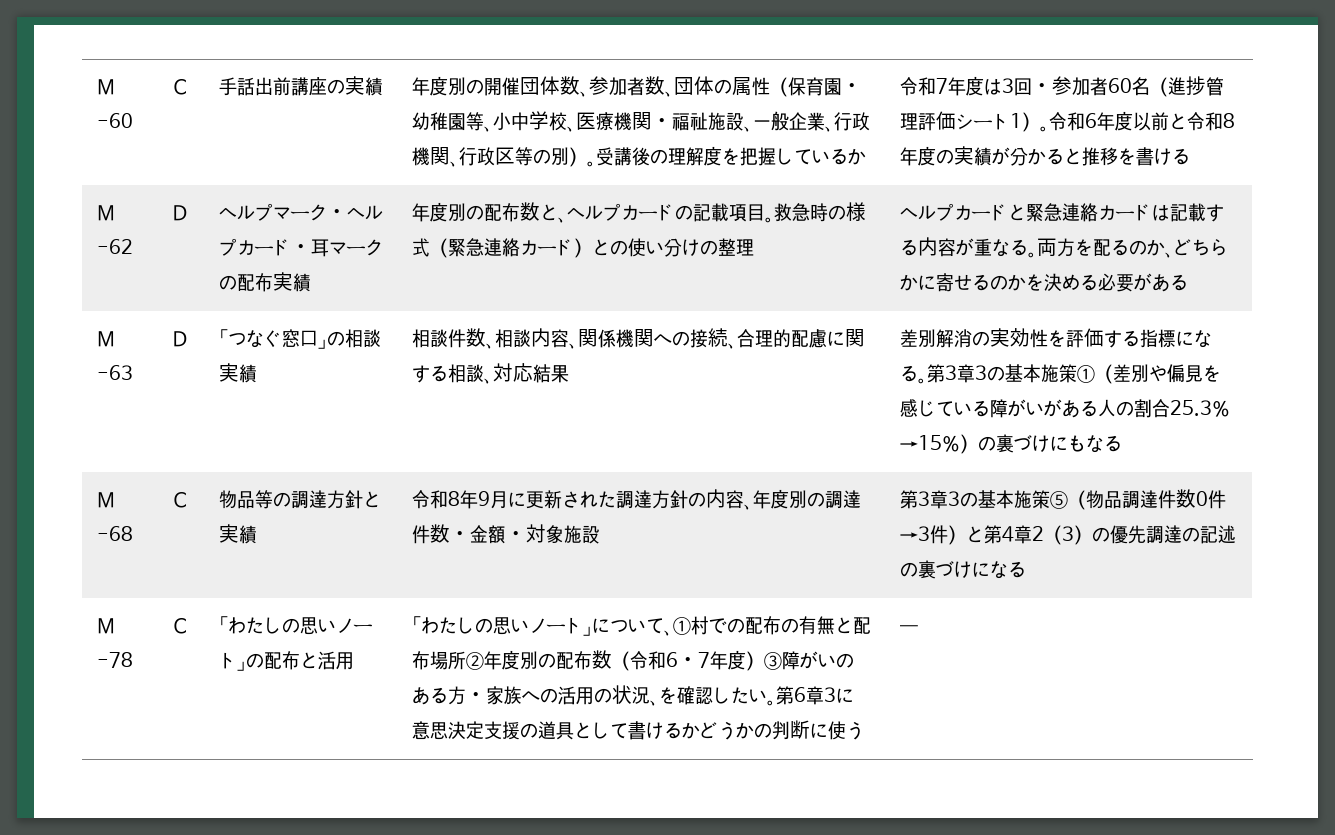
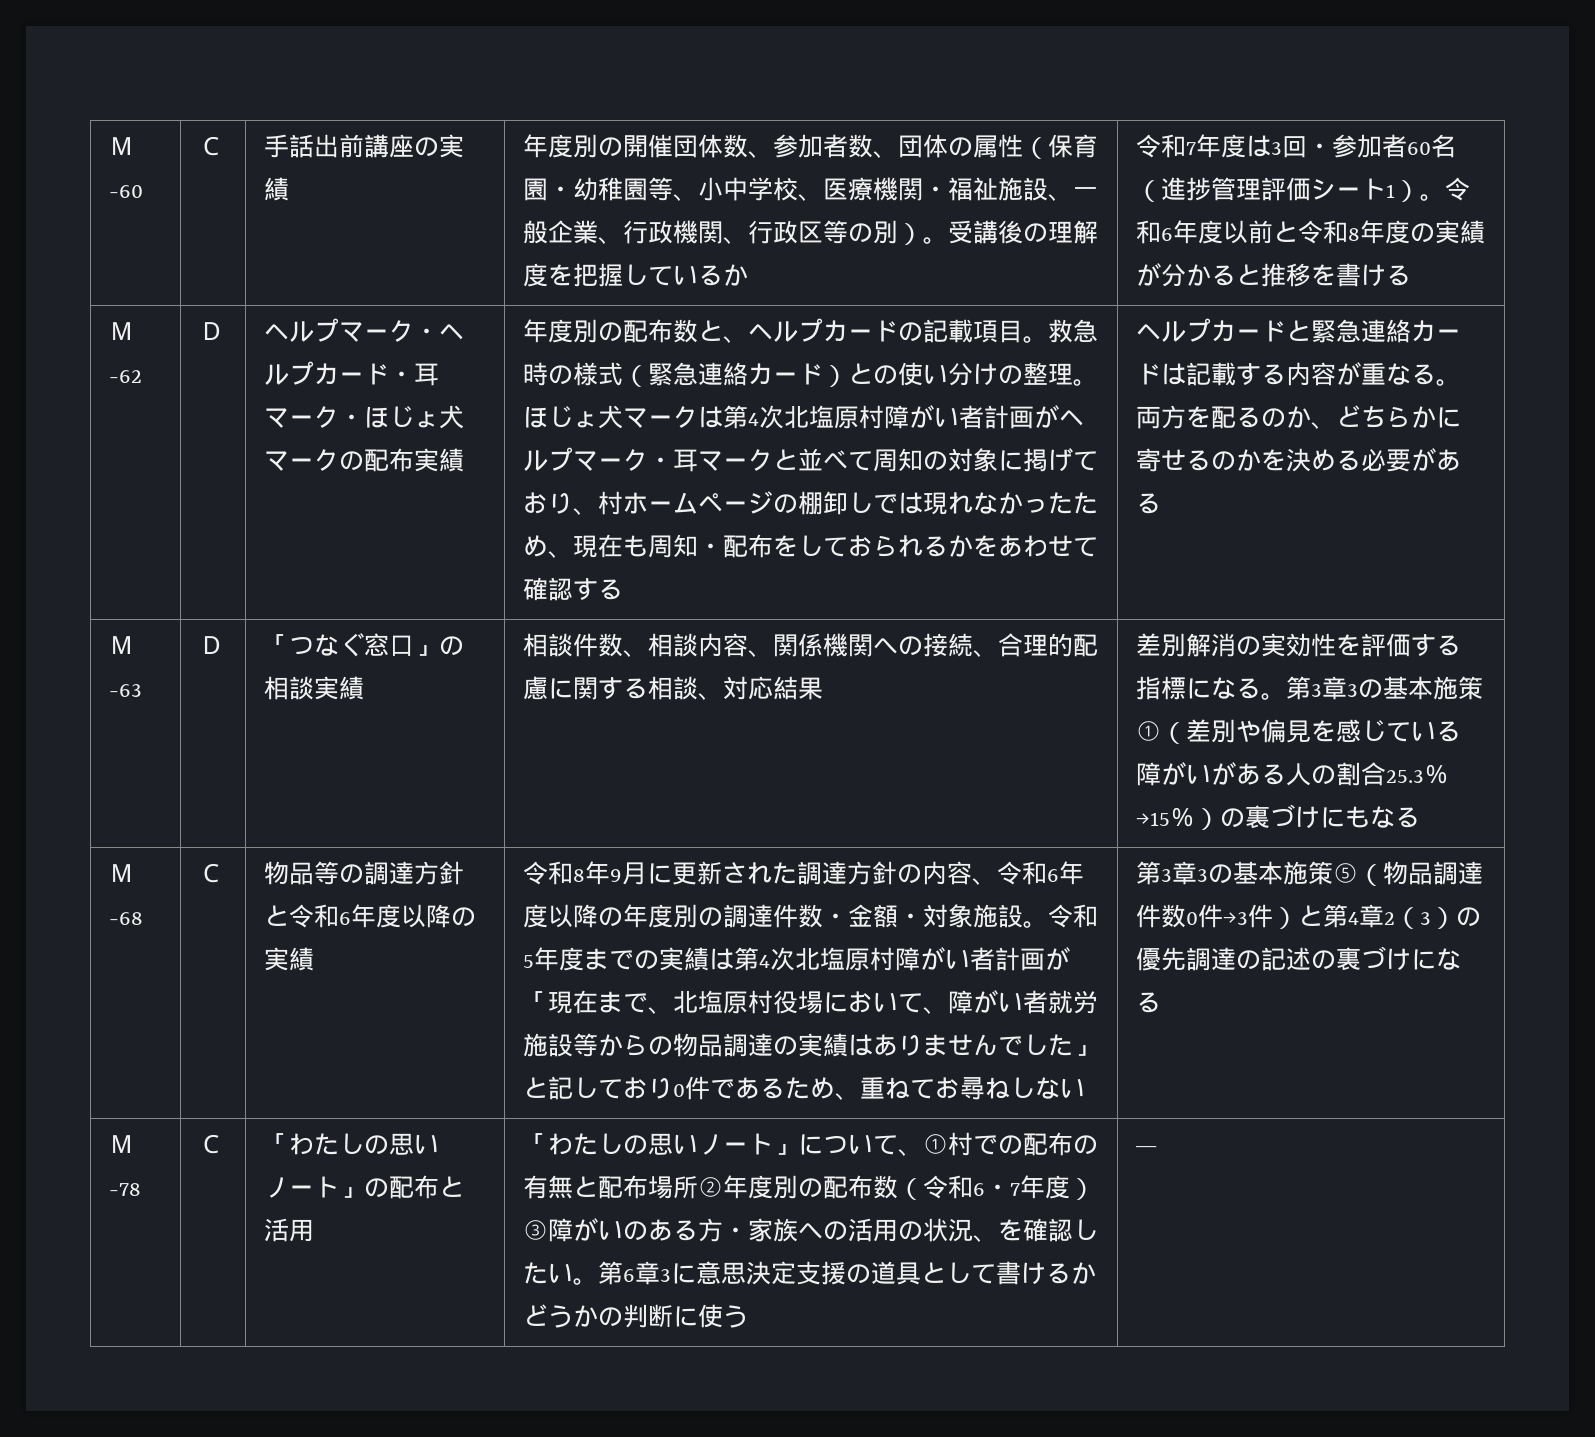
- ヘルプマーク・ヘルプカード・耳マークの配布実績
+ ヘルプマーク・ヘルプカード・耳マーク・ほじょ犬マークの配布実績
- 救急時の様式（緊急連絡カード）との使い分けの整理
+ 救急時の様式（緊急連絡カード）との使い分けの整理。ほじょ犬マークは第4次北塩原村障がい者計画がヘルプマーク・耳マークと並べて周知の対象に掲げており、村ホームページの棚卸しでは現れなかったため、現在も周知・配布をしておられるかをあわせて確認する
- 物品等の調達方針と実績
+ 物品等の調達方針と令和6年度以降の実績
- 令和8年9月に更新された調達方針の内容、年度別の調達件数・金額・対象施設
+ 令和8年9月に更新された調達方針の内容、令和6年度以降の年度別の調達件数・金額・対象施設。令和5年度までの実績は第4次北塩原村障がい者計画が「現在まで、北塩原村役場において、障がい者就労施設等からの物品調達の実績はありませんでした」と記しており0件であるため、重ねてお尋ねしない

